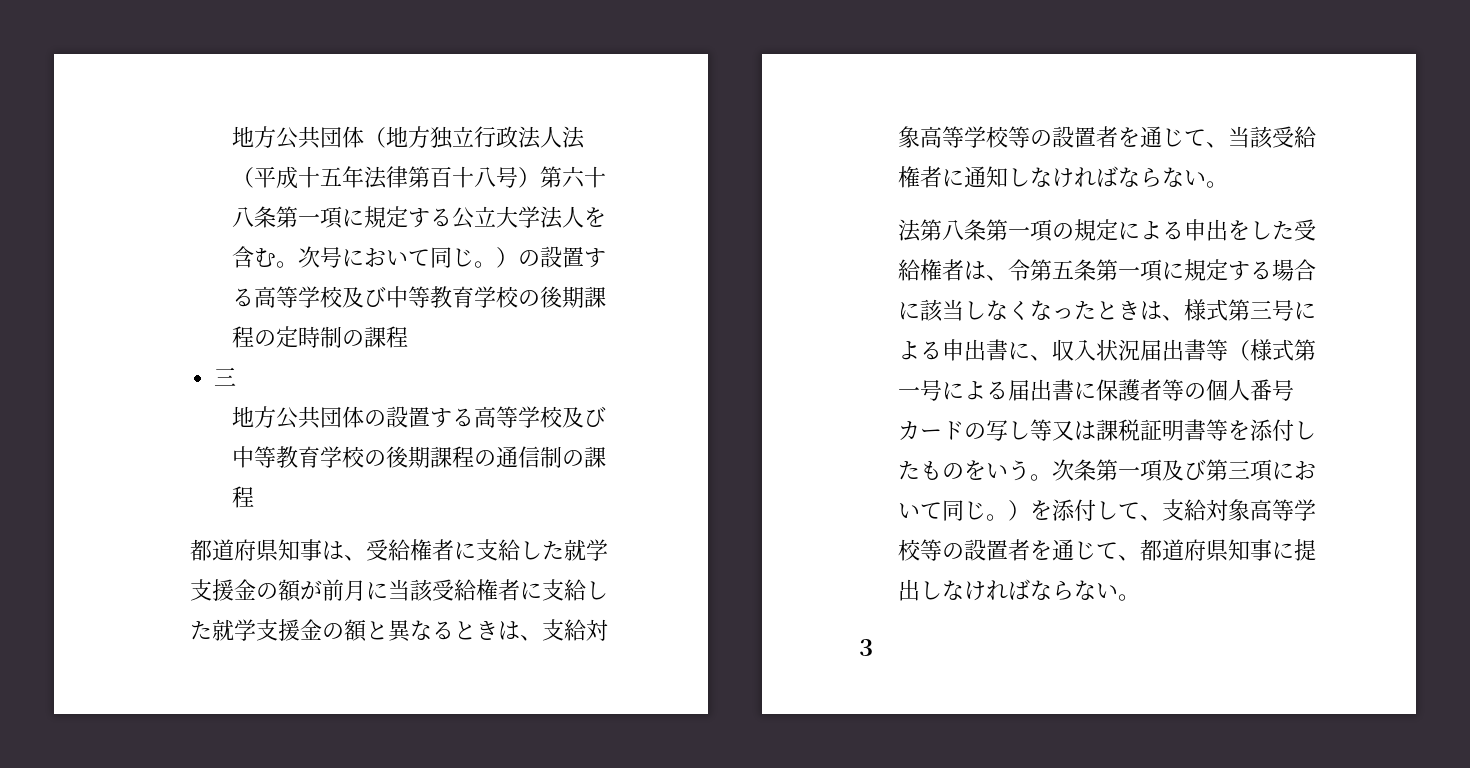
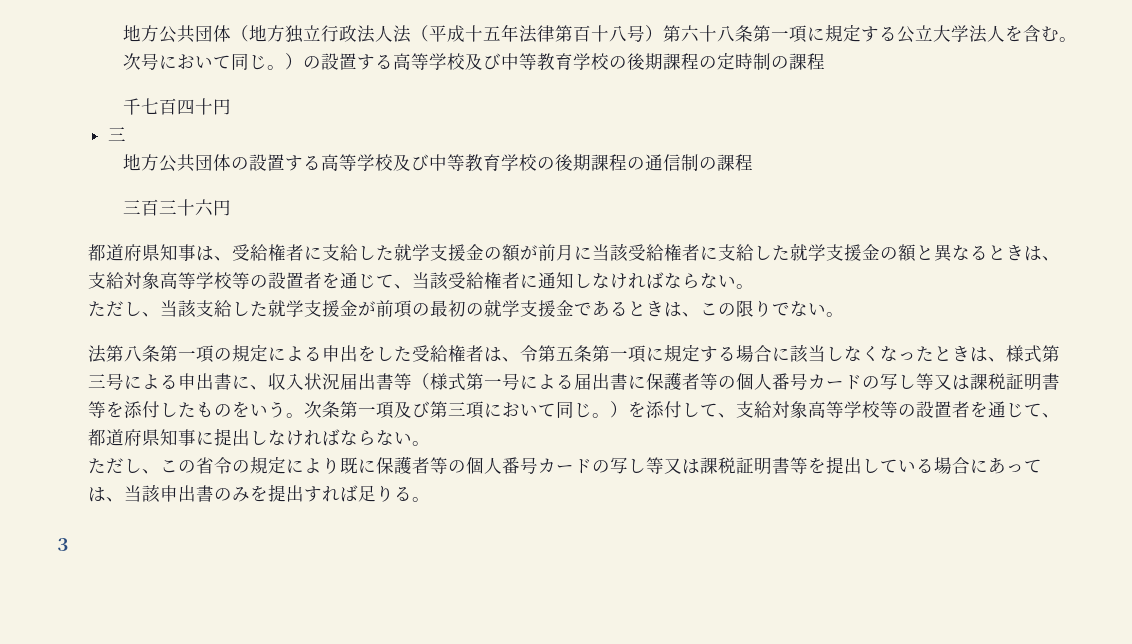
+ 千七百四十円
+ 三百三十六円
+ ただし、当該支給した就学支援金が前項の最初の就学支援金であるときは、この限りでない。
+ ただし、この省令の規定により既に保護者等の個人番号カードの写し等又は課税証明書等を提出している場合にあっては、当該申出書のみを提出すれば足りる。

